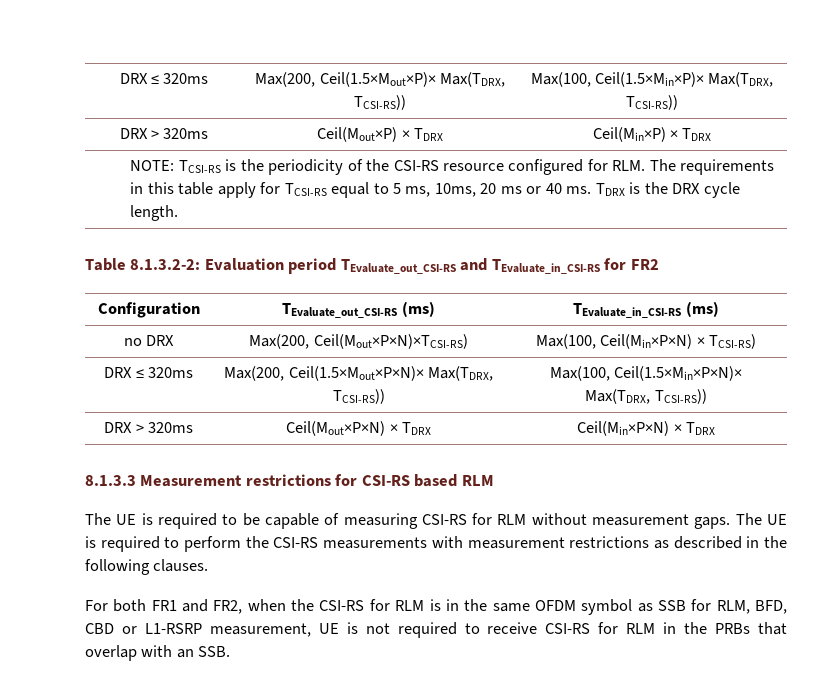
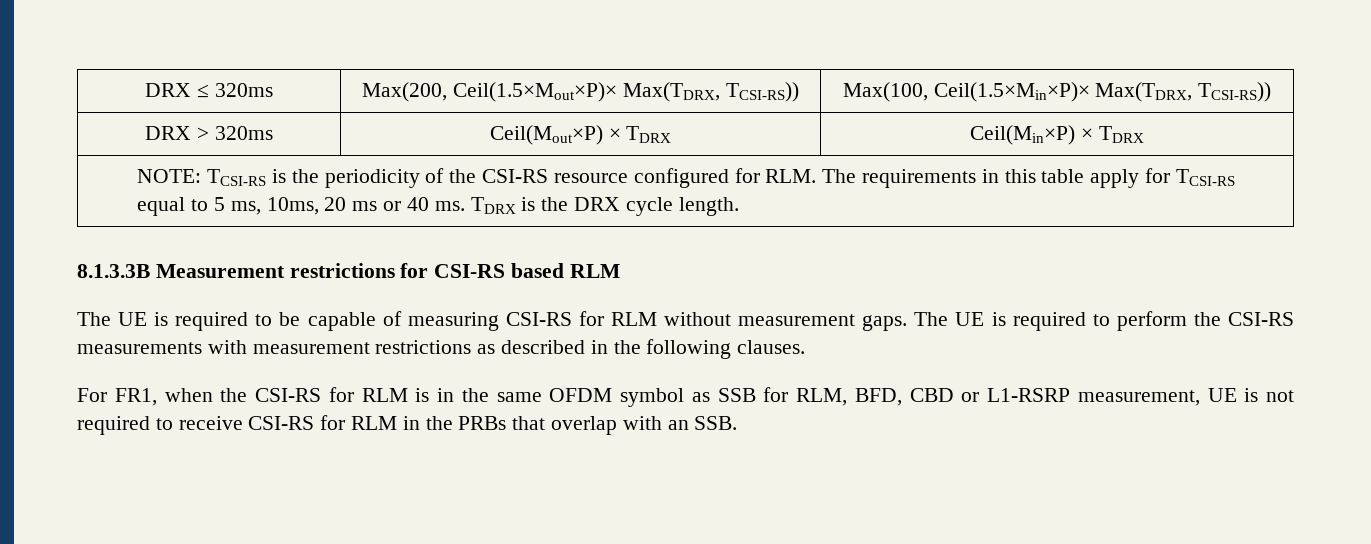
- Table 8.1.3.2-2: Evaluation period TEvaluate_out_CSI-RS and TEvaluate_in_CSI-RS for FR2
- Configuration | TEvaluate_out_CSI-RS (ms) | TEvaluate_in_CSI-RS (ms)
- no DRX | Max(200, Ceil(Mout×P×N)×TCSI-RS) | Max(100, Ceil(Min×P×N) × TCSI-RS)
- DRX ≤ 320ms | Max(200, Ceil(1.5×Mout×P×N)× Max(TDRX, TCSI-RS)) | Max(100, Ceil(1.5×Min×P×N)× Max(TDRX, TCSI-RS))
- DRX > 320ms | Ceil(Mout×P×N) × TDRX | Ceil(Min×P×N) × TDRX
- 8.1.3.3 Measurement restrictions for CSI-RS based RLM
+ 8.1.3.3B Measurement restrictions for CSI-RS based RLM
- For both FR1 and FR2, when the CSI-RS for RLM is in the same OFDM symbol as SSB for RLM, BFD, CBD or L1-RSRP measurement, UE is not required to receive CSI-RS for RLM in the PRBs that overlap with an SSB.
+ For FR1, when the CSI-RS for RLM is in the same OFDM symbol as SSB for RLM, BFD, CBD or L1-RSRP measurement, UE is not required to receive CSI-RS for RLM in the PRBs that overlap with an SSB.

